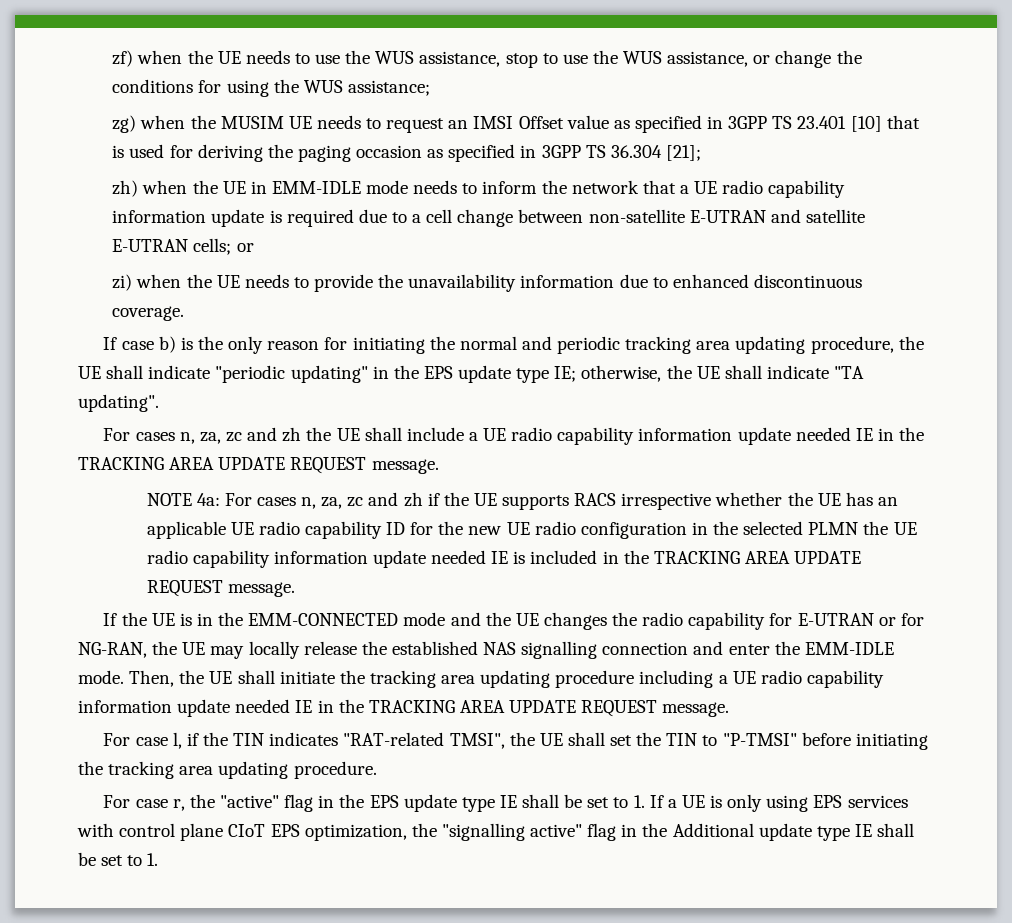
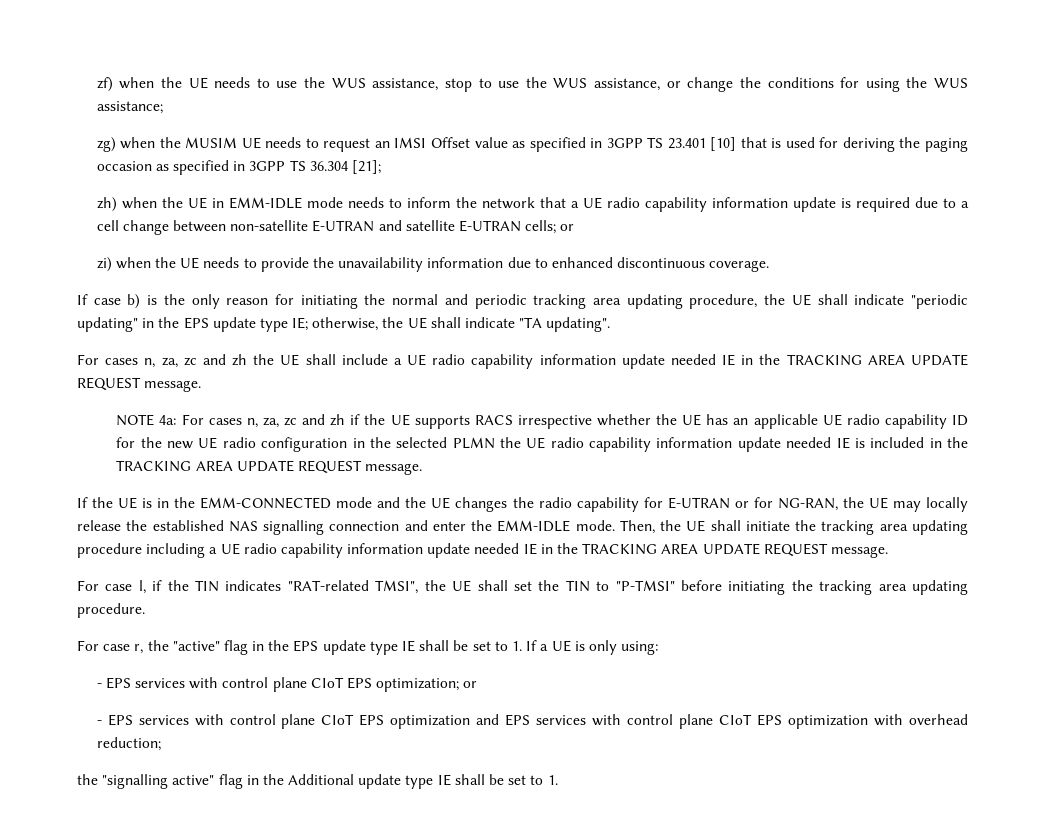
- For case r, the "active" flag in the EPS update type IE shall be set to 1. If a UE is only using EPS services with control plane CIoT EPS optimization, the "signalling active" flag in the Additional update type IE shall be set to 1.
+ For case r, the "active" flag in the EPS update type IE shall be set to 1. If a UE is only using:
+ - EPS services with control plane CIoT EPS optimization; or
+ - EPS services with control plane CIoT EPS optimization and EPS services with control plane CIoT EPS optimization with overhead reduction;
+ the "signalling active" flag in the Additional update type IE shall be set to 1.

